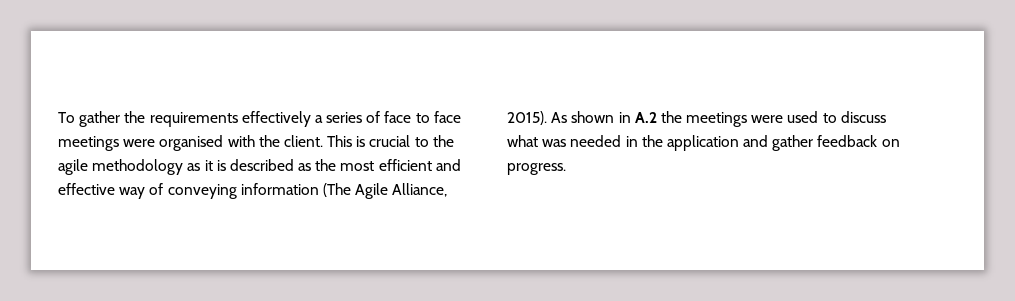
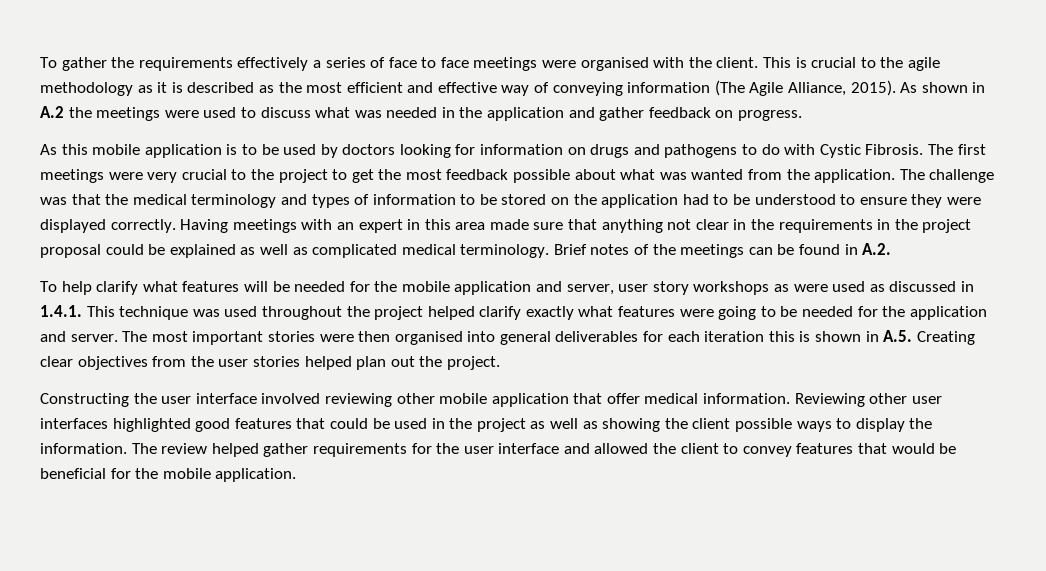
+ As this mobile application is to be used by doctors looking for information on drugs and pathogens to do with Cystic Fibrosis. The first meetings were very crucial to the project to get the most feedback possible about what was wanted from the application. The challenge was that the medical terminology and types of information to be stored on the application had to be understood to ensure they were displayed correctly. Having meetings with an expert in this area made sure that anything not clear in the requirements in the project proposal could be explained as well as complicated medical terminology. Brief notes of the meetings can be found in A.2.
+ To help clarify what features will be needed for the mobile application and server, user story workshops as were used as discussed in 1.4.1. This technique was used throughout the project helped clarify exactly what features were going to be needed for the application and server. The most important stories were then organised into general deliverables for each iteration this is shown in A.5. Creating clear objectives from the user stories helped plan out the project.
+ Constructing the user interface involved reviewing other mobile application that offer medical information. Reviewing other user interfaces highlighted good features that could be used in the project as well as showing the client possible ways to display the information. The review helped gather requirements for the user interface and allowed the client to convey features that would be beneficial for the mobile application.

